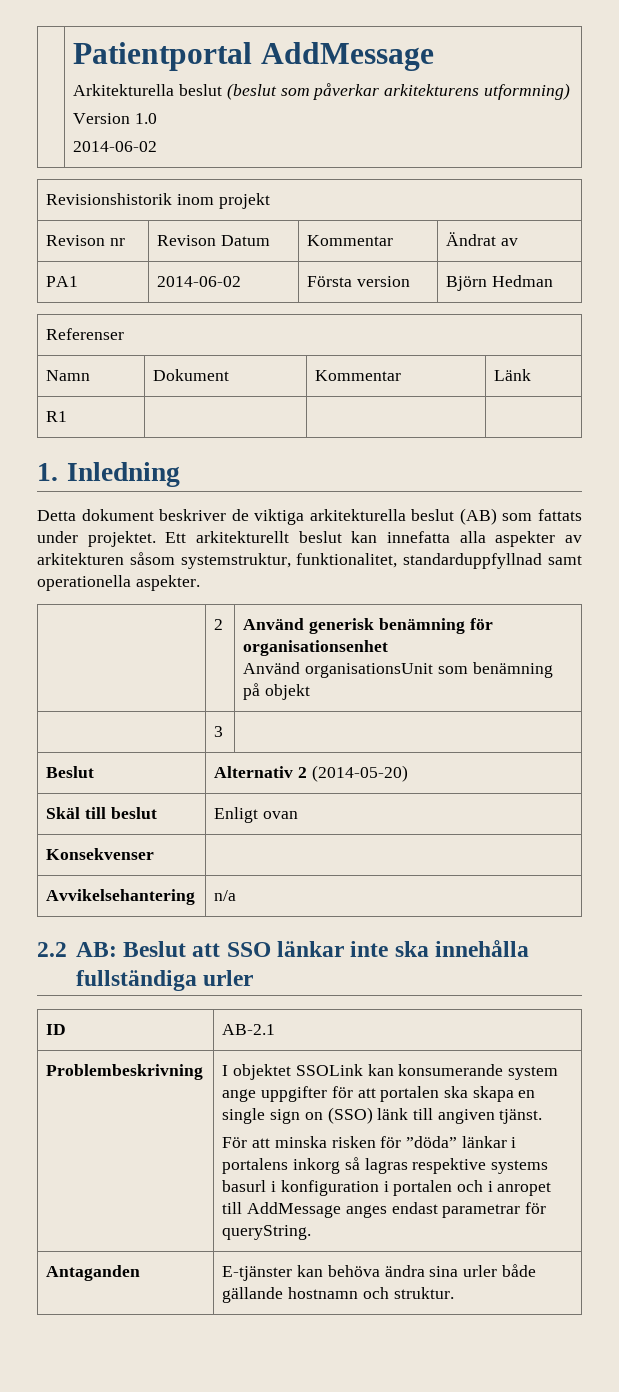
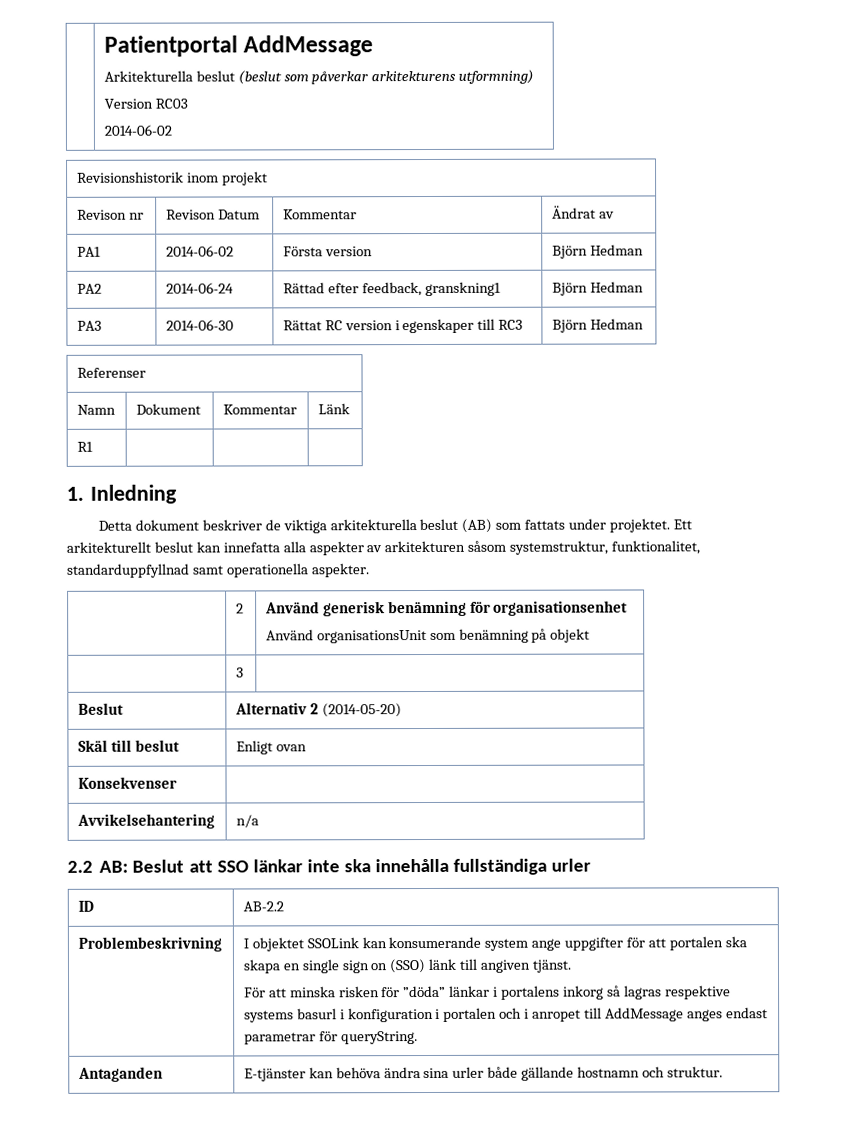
  | Patientportal AddMessage
  Arkitekturella beslut (beslut som påverkar arkitekturens utformning)
- Version 1.0
+ Version RC03
+ PA2 | 2014-06-24 | Rättad efter feedback, granskning1 | Björn Hedman
+ PA3 | 2014-06-30 | Rättat RC version i egenskaper till RC3 | Björn Hedman
- ID | AB-2.1
+ ID | AB-2.2

